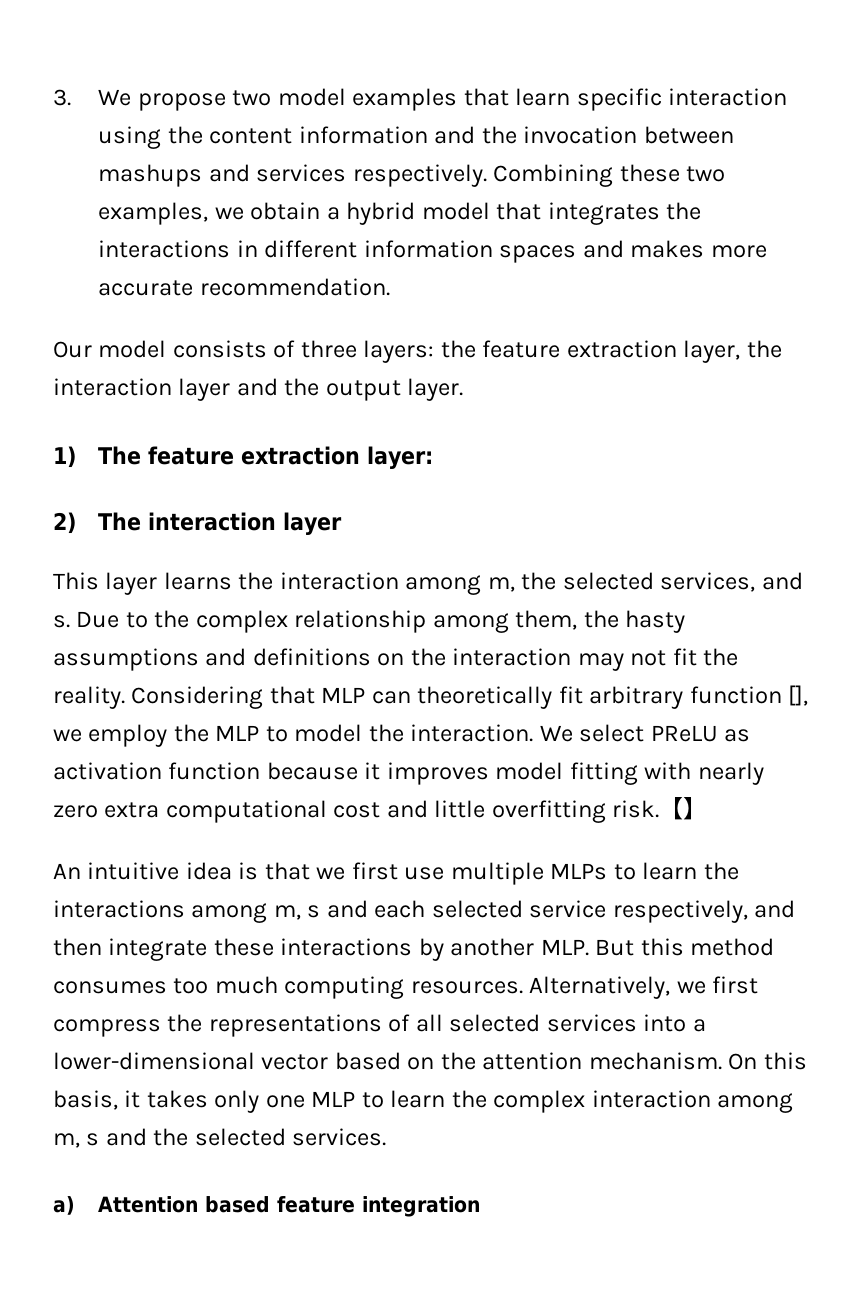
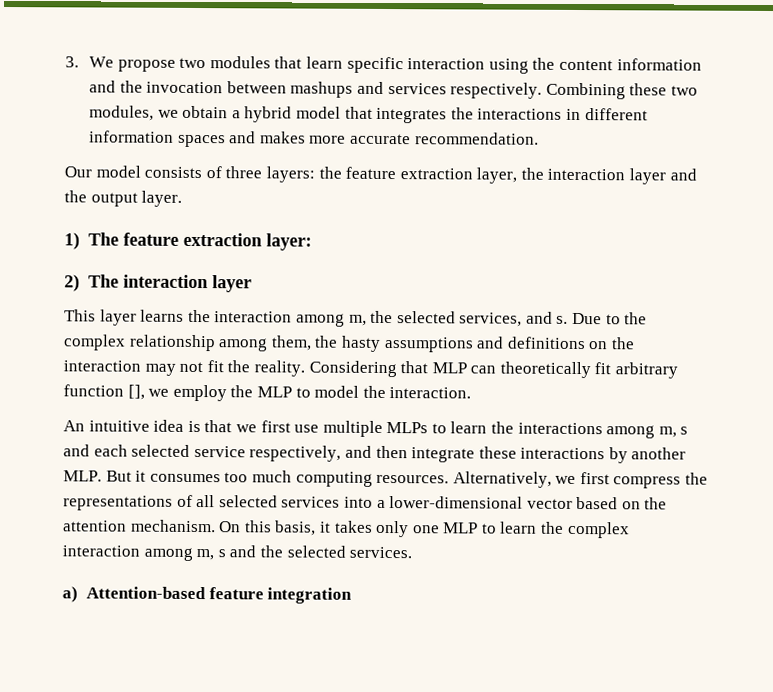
- 3. We propose two model examples that learn specific interaction using the content information and the invocation between mashups and services respectively.
+ 3. We propose two modules that learn specific interaction using the content information and the invocation between mashups and services respectively.
- Combining these two examples, we obtain a hybrid model that integrates the interactions in different information spaces and makes more accurate recommendation.
+ Combining these two modules, we obtain a hybrid model that integrates the interactions in different information spaces and makes more accurate recommendation.
- We select PReLU as activation function because it improves model fitting with nearly zero extra computational cost and little overfitting risk.【】
- An intuitive idea is that we first use multiple MLPs to learn the interactions among m, s and each selected service respectively, and then integrate these interactions by another MLP. But this method consumes too much computing resources.
+ An intuitive idea is that we first use multiple MLPs to learn the interactions among m, s and each selected service respectively, and then integrate these interactions by another MLP. But it consumes too much computing resources.
- a) Attention based feature integration
+ a) Attention-based feature integration

